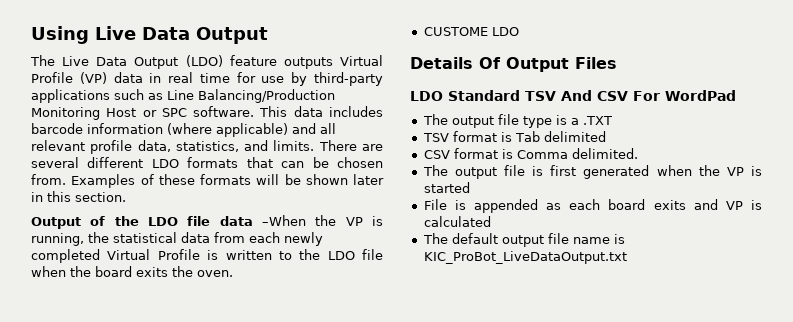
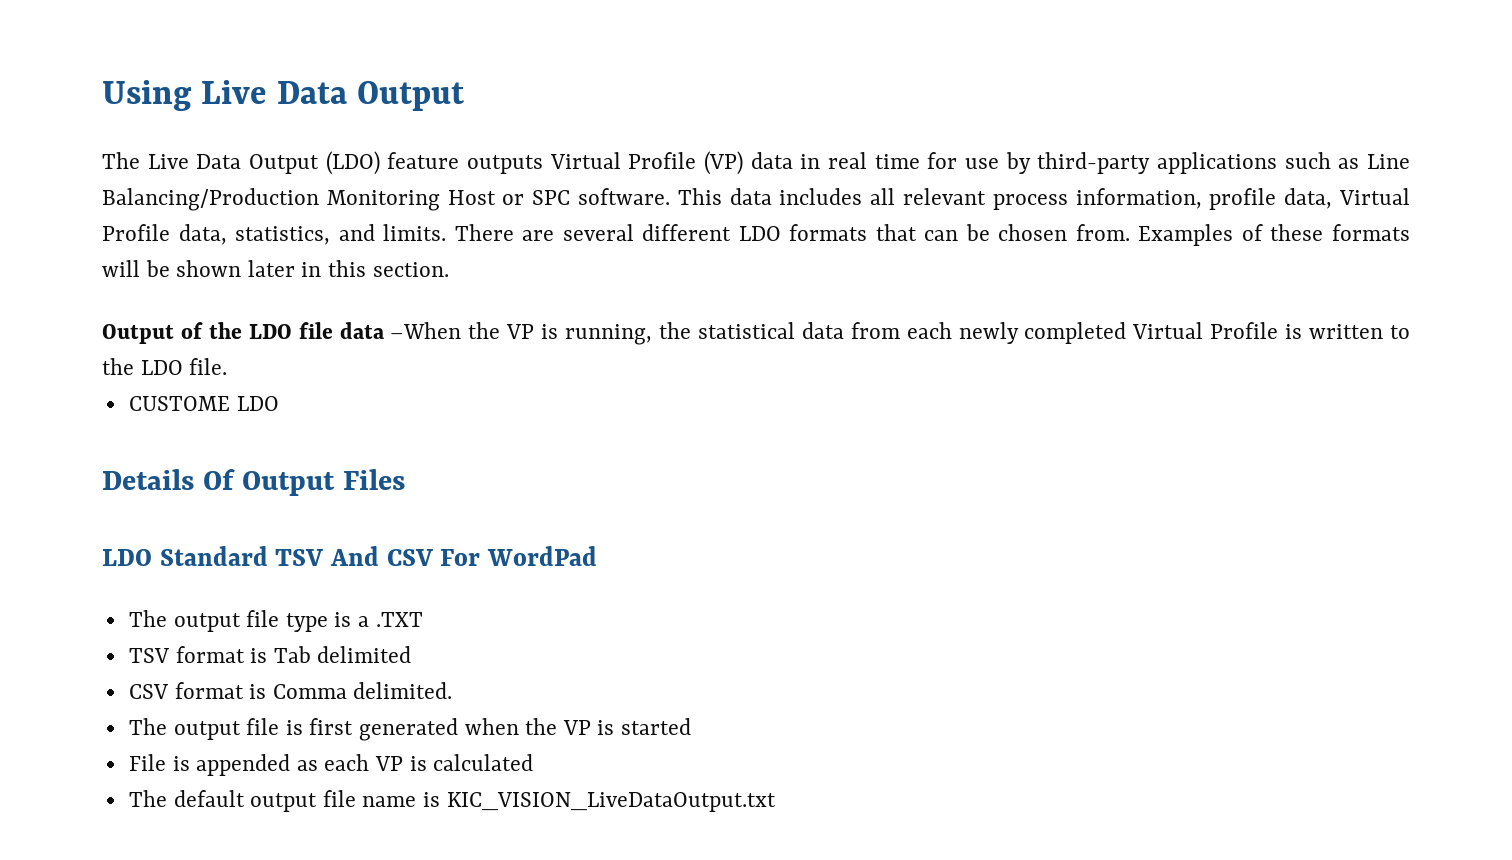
- This data includes barcode information (where applicable) and all relevant profile data, statistics, and limits.
+ This data includes all relevant process information, profile data, Virtual Profile data, statistics, and limits.
- Output of the LDO file data –When the VP is running, the statistical data from each newly completed Virtual Profile is written to the LDO file when the board exits the oven.
+ Output of the LDO file data –When the VP is running, the statistical data from each newly completed Virtual Profile is written to the LDO file.
- File is appended as each board exits and VP is calculated
+ File is appended as each VP is calculated
- The default output file name is KIC_ProBot_LiveDataOutput.txt
+ The default output file name is KIC_VISION_LiveDataOutput.txt

